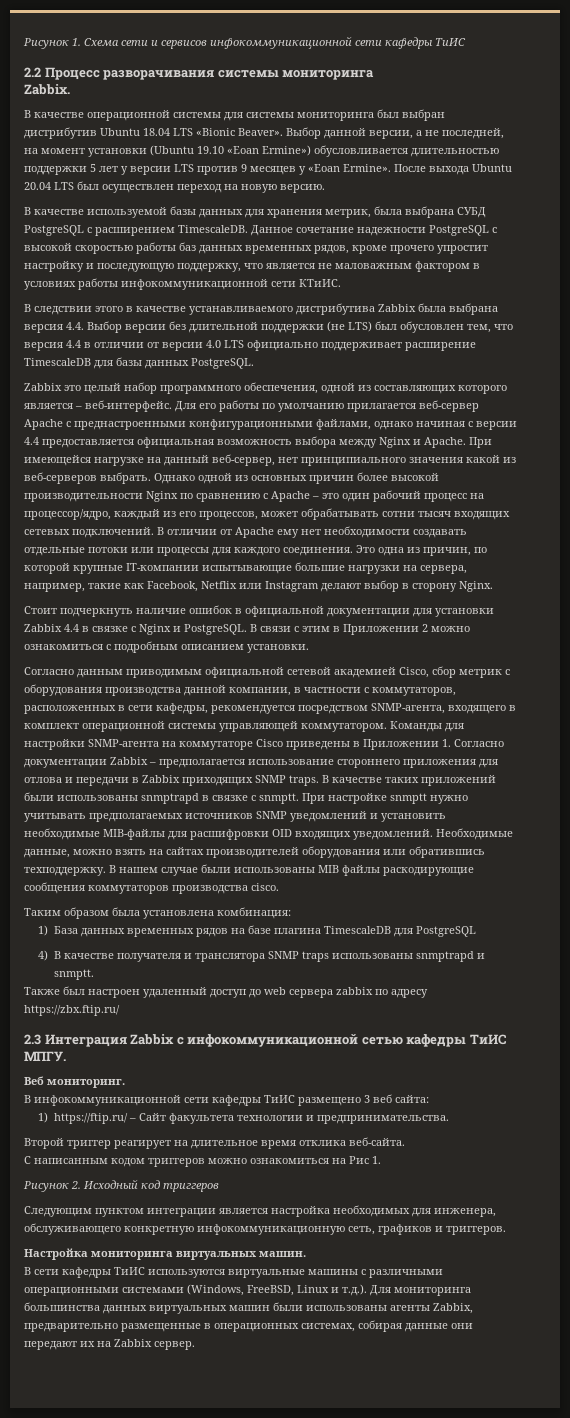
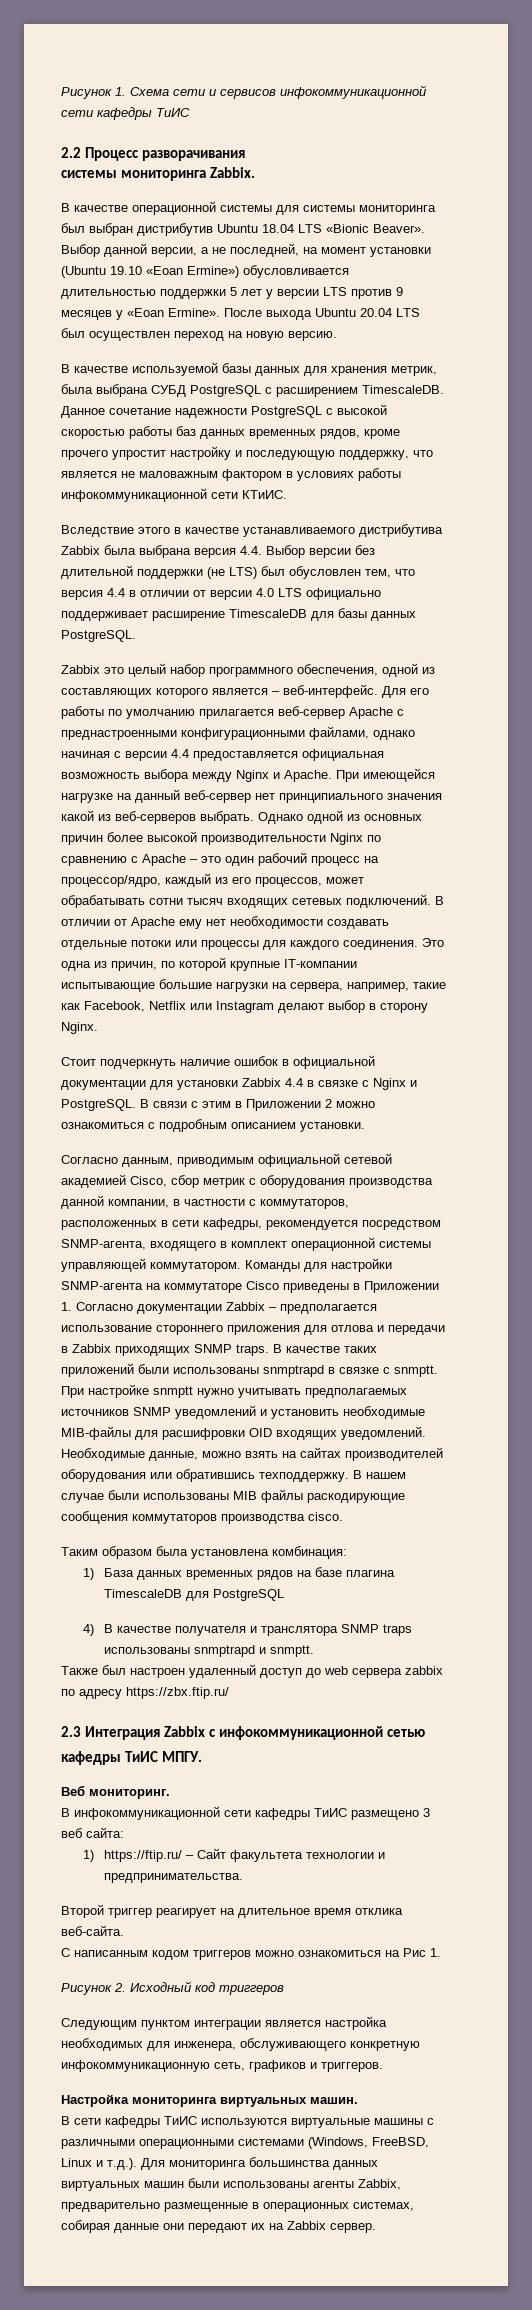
- 2.2 Процесс разворачивания системы мониторинга
- Zabbix.
+ 2.2 Процесс разворачивания
+ системы мониторинга Zabbix.
- В следствии этого в качестве устанавливаемого дистрибутива Zabbix была выбрана версия 4.4. Выбор версии без длительной поддержки (не LTS) был обусловлен тем, что версия 4.4 в отличии от версии 4.0 LTS официально поддерживает расширение TimescaleDB для базы данных PostgreSQL.
+ Вследствие этого в качестве устанавливаемого дистрибутива Zabbix была выбрана версия 4.4. Выбор версии без длительной поддержки (не LTS) был обусловлен тем, что версия 4.4 в отличии от версии 4.0 LTS официально поддерживает расширение TimescaleDB для базы данных PostgreSQL.
- При имеющейся нагрузке на данный веб-сервер, нет принципиального значения какой из веб-серверов выбрать.
+ При имеющейся нагрузке на данный веб-сервер нет принципиального значения какой из веб-серверов выбрать.
- Согласно данным приводимым официальной сетевой академией Cisco, сбор метрик с оборудования производства данной компании, в частности с коммутаторов, расположенных в сети кафедры, рекомендуется посредством SNMP-агента, входящего в комплект операционной системы управляющей коммутатором.
+ Согласно данным, приводимым официальной сетевой академией Cisco, сбор метрик с оборудования производства данной компании, в частности с коммутаторов, расположенных в сети кафедры, рекомендуется посредством SNMP-агента, входящего в комплект операционной системы управляющей коммутатором.
- 2.3 Интеграция Zabbix с инфокоммуникационной сетью кафедры ТиИС МПГУ.
+ 2.3 Интеграция Zabbix с инфокоммуникационной сетью
+ кафедры ТиИС МПГУ.

